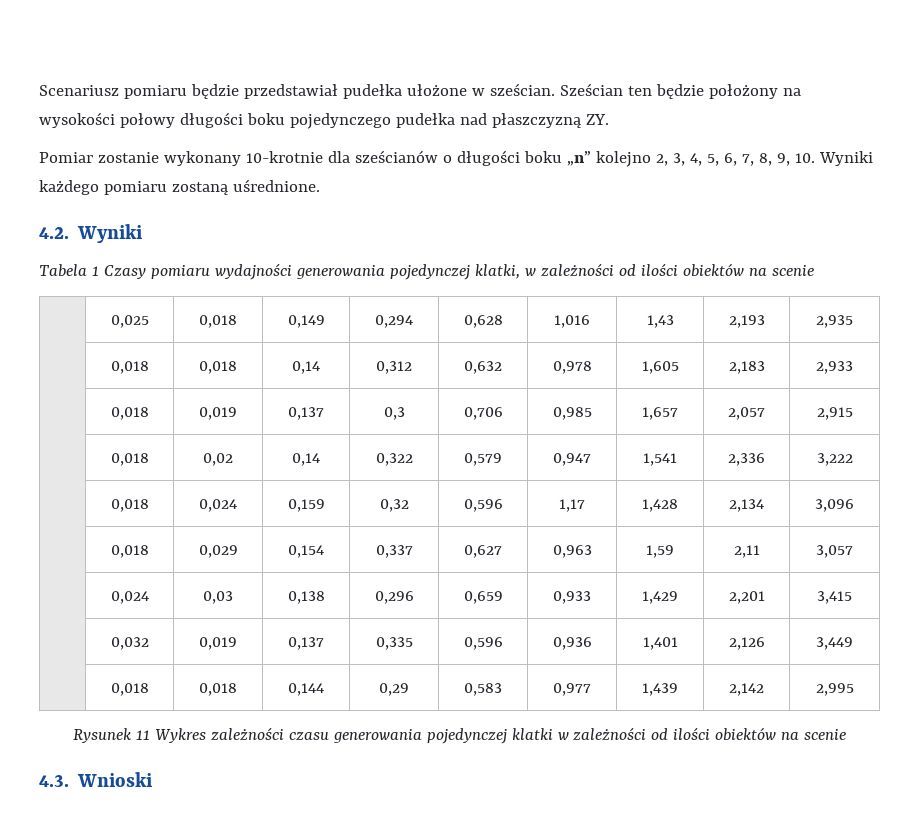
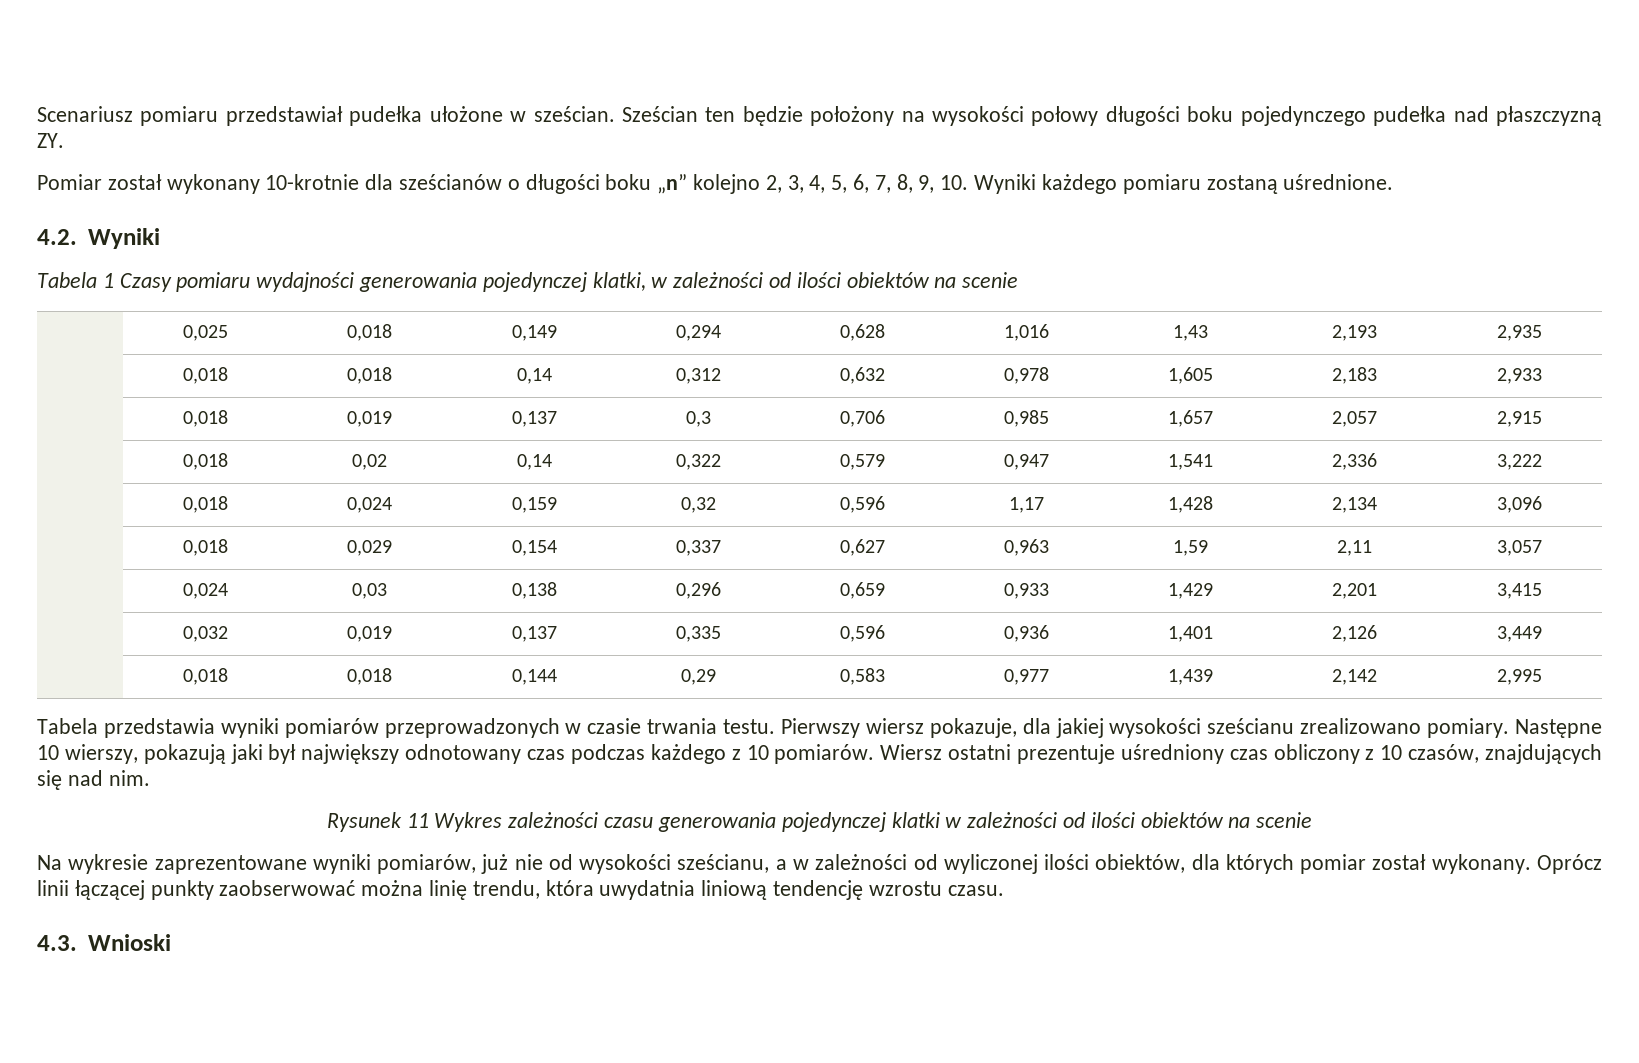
- Scenariusz pomiaru będzie przedstawiał pudełka ułożone w sześcian.
+ Scenariusz pomiaru przedstawiał pudełka ułożone w sześcian.
- Pomiar zostanie wykonany 10-krotnie dla sześcianów o długości boku „n” kolejno 2, 3, 4, 5, 6, 7, 8, 9, 10. Wyniki każdego pomiaru zostaną uśrednione.
+ Pomiar został wykonany 10-krotnie dla sześcianów o długości boku „n” kolejno 2, 3, 4, 5, 6, 7, 8, 9, 10. Wyniki każdego pomiaru zostaną uśrednione.
+ Tabela przedstawia wyniki pomiarów przeprowadzonych w czasie trwania testu. Pierwszy wiersz pokazuje, dla jakiej wysokości sześcianu zrealizowano pomiary. Następne 10 wierszy, pokazują jaki był największy odnotowany czas podczas każdego z 10 pomiarów. Wiersz ostatni prezentuje uśredniony czas obliczony z 10 czasów, znajdujących się nad nim.
+ Na wykresie zaprezentowane wyniki pomiarów, już nie od wysokości sześcianu, a w zależności od wyliczonej ilości obiektów, dla których pomiar został wykonany. Oprócz linii łączącej punkty zaobserwować można linię trendu, która uwydatnia liniową tendencję wzrostu czasu.

